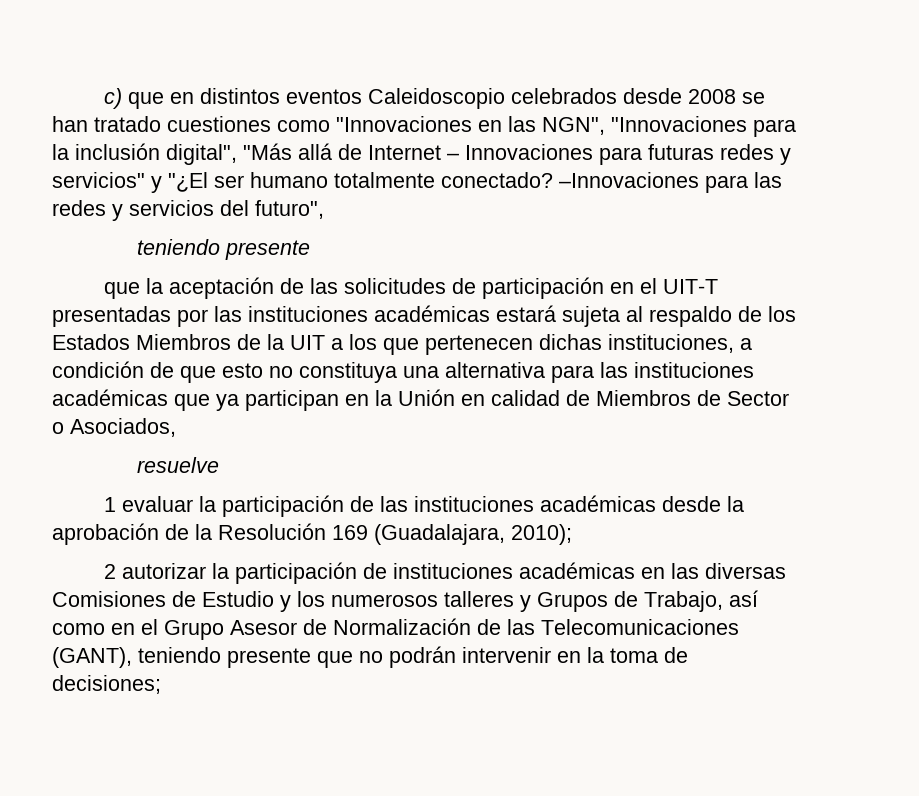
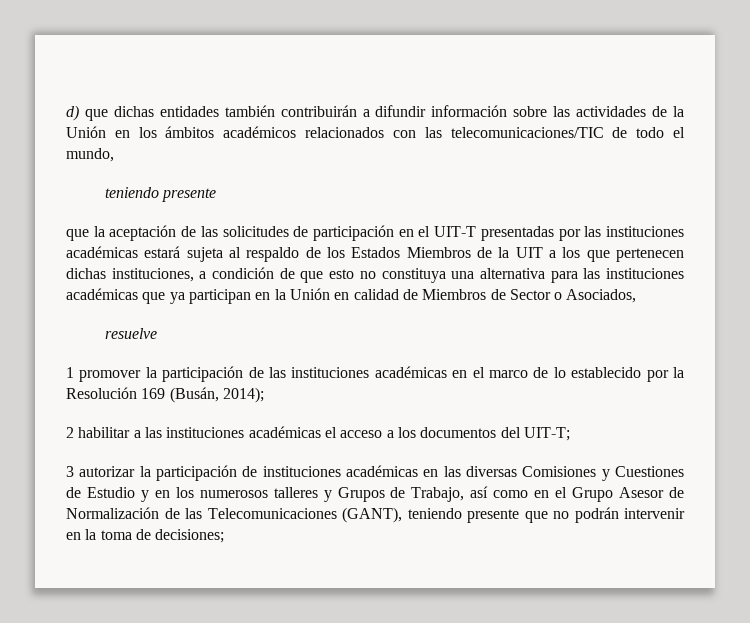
- c) que en distintos eventos Caleidoscopio celebrados desde 2008 se han tratado cuestiones como "Innovaciones en las NGN", "Innovaciones para la inclusión digital", "Más allá de Internet – Innovaciones para futuras redes y servicios" y "¿El ser humano totalmente conectado? –Innovaciones para las redes y servicios del futuro",
+ d) que dichas entidades también contribuirán a difundir información sobre las actividades de la Unión en los ámbitos académicos relacionados con las telecomunicaciones/TIC de todo el mundo,
- 1 evaluar la participación de las instituciones académicas desde la aprobación de la Resolución 169 (Guadalajara, 2010);
+ 1 promover la participación de las instituciones académicas en el marco de lo establecido por la Resolución 169 (Busán, 2014);
- 2 autorizar la participación de instituciones académicas en las diversas Comisiones de Estudio y los numerosos talleres y Grupos de Trabajo, así como en el Grupo Asesor de Normalización de las Telecomunicaciones (GANT), teniendo presente que no podrán intervenir en la toma de decisiones;
+ 2 habilitar a las instituciones académicas el acceso a los documentos del UIT-T;
+ 3 autorizar la participación de instituciones académicas en las diversas Comisiones y Cuestiones de Estudio y en los numerosos talleres y Grupos de Trabajo, así como en el Grupo Asesor de Normalización de las Telecomunicaciones (GANT), teniendo presente que no podrán intervenir en la toma de decisiones;

